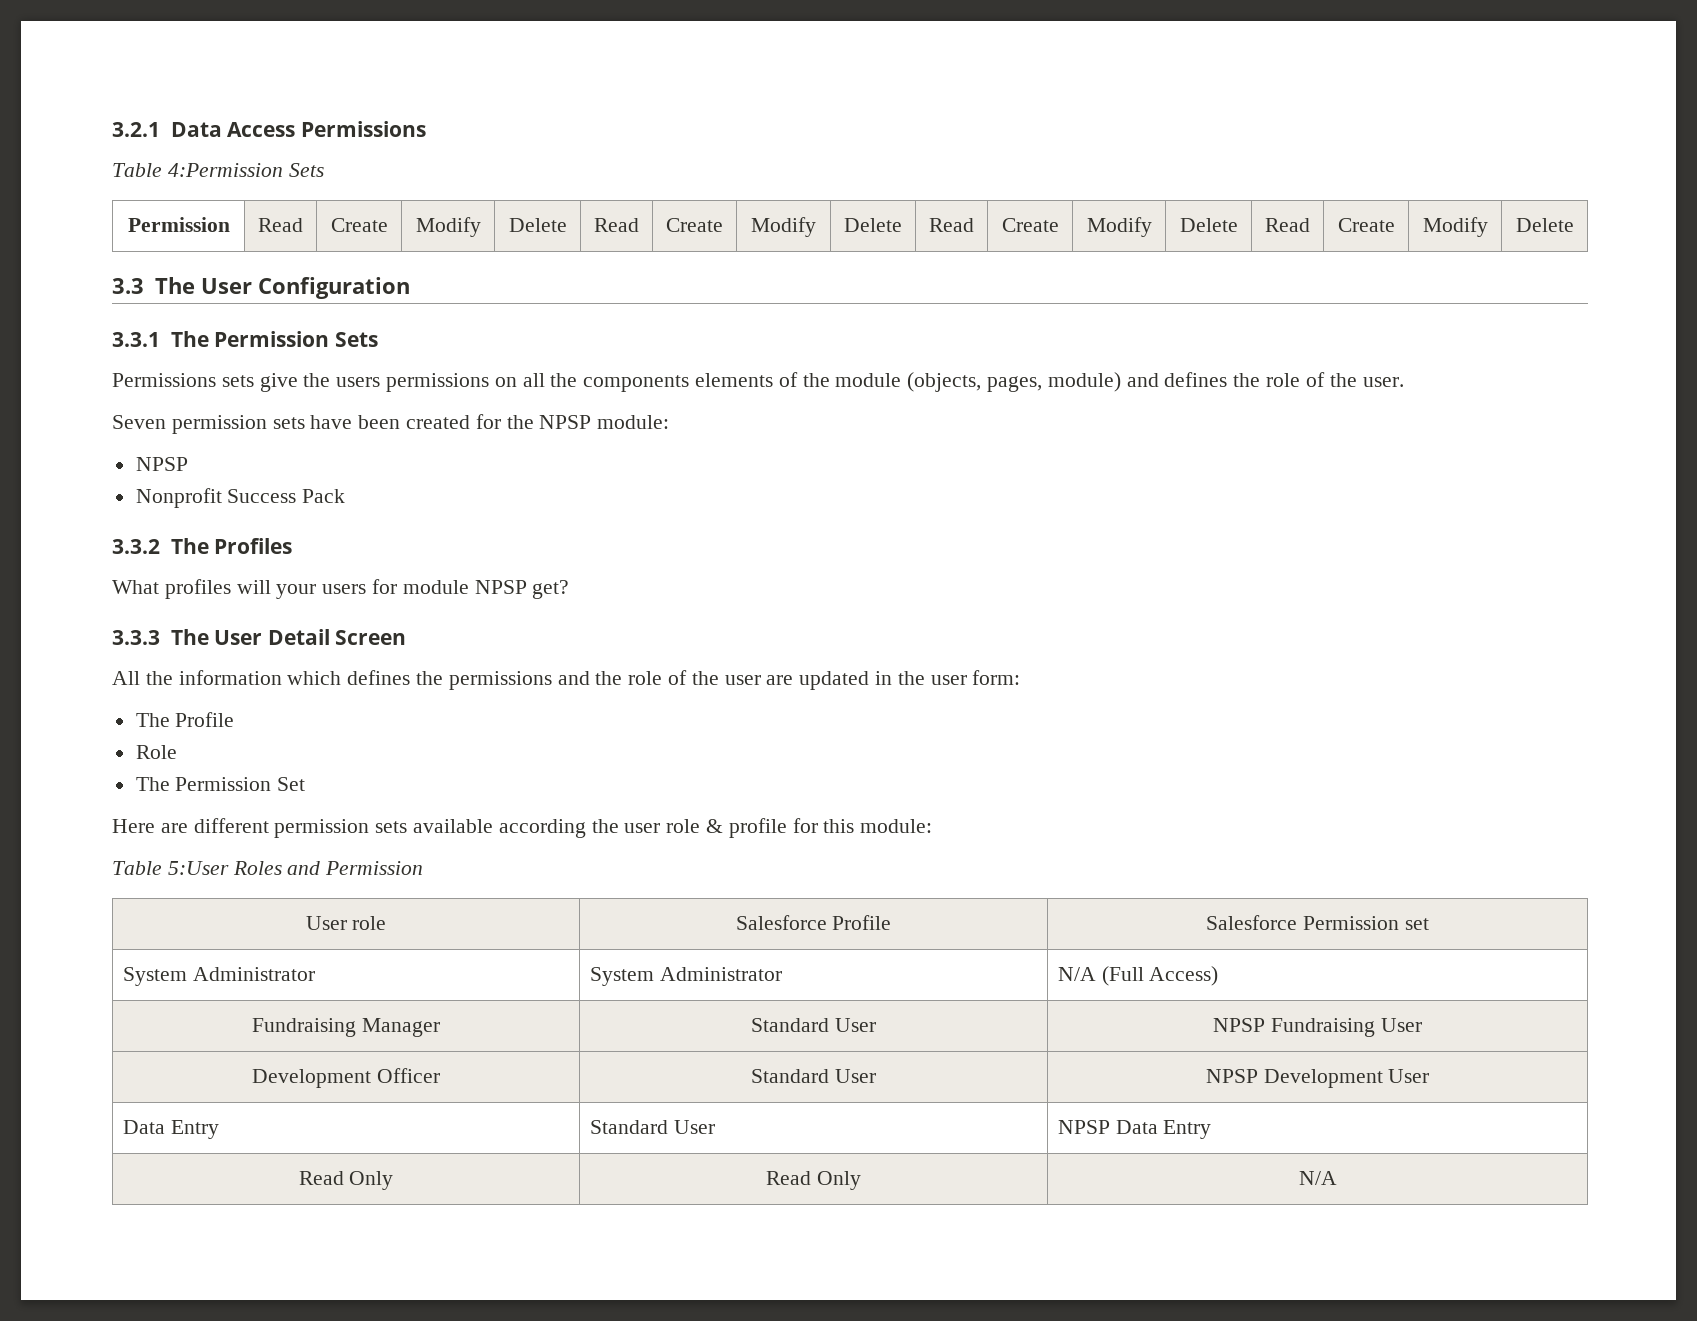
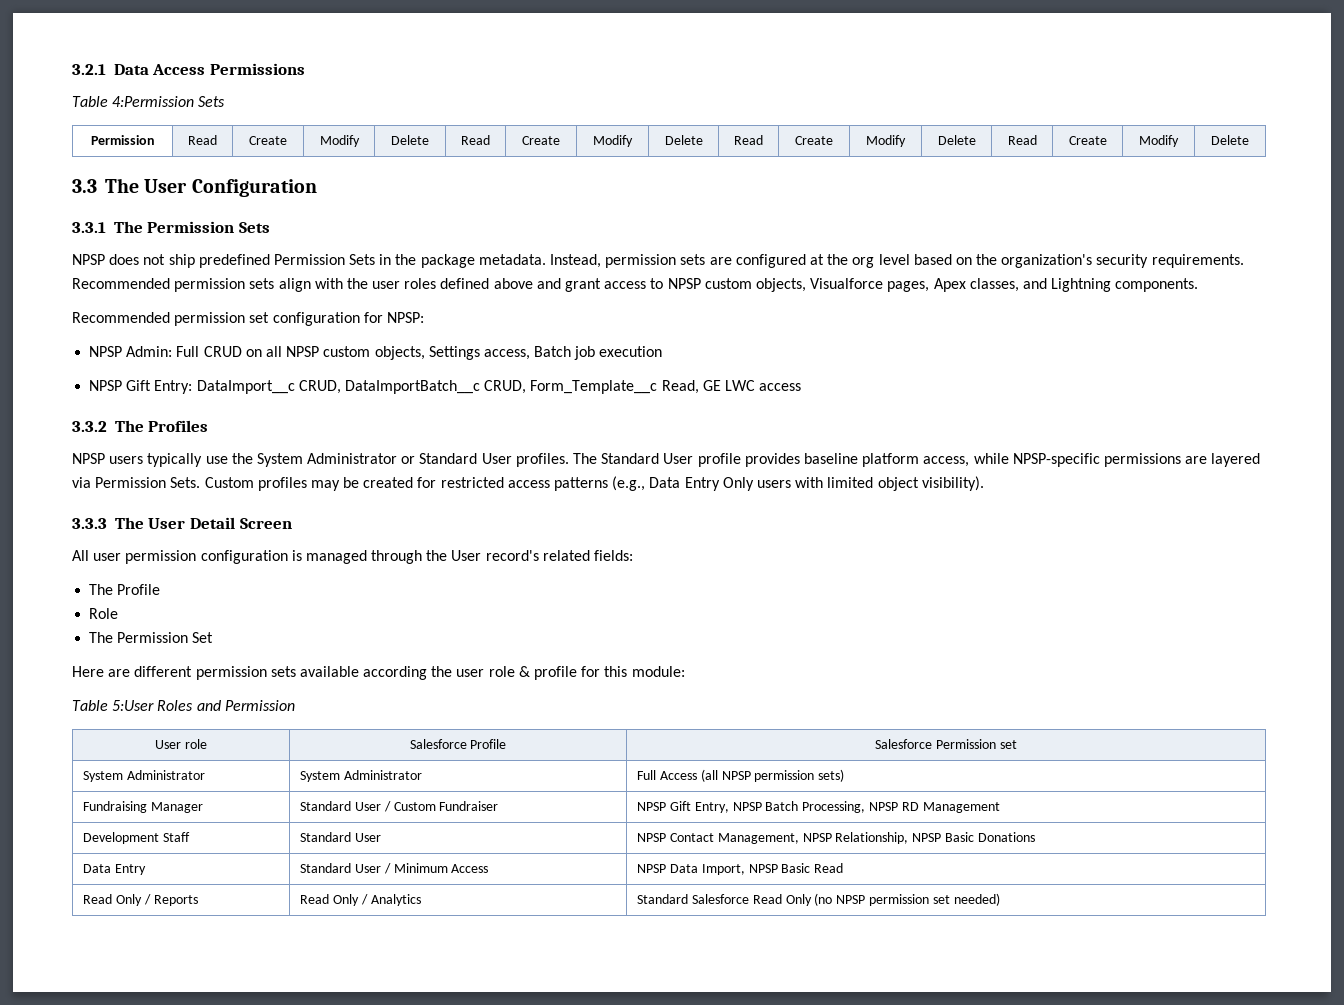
- Permissions sets give the users permissions on all the components elements of the module (objects, pages, module) and defines the role of the user.
- Seven permission sets have been created for the NPSP module:
- NPSP
- Nonprofit Success Pack
+ NPSP does not ship predefined Permission Sets in the package metadata. Instead, permission sets are configured at the org level based on the organization's security requirements. Recommended permission sets align with the user roles defined above and grant access to NPSP custom objects, Visualforce pages, Apex classes, and Lightning components.
+ Recommended permission set configuration for NPSP:
+ NPSP Admin: Full CRUD on all NPSP custom objects, Settings access, Batch job execution
+ NPSP Gift Entry: DataImport__c CRUD, DataImportBatch__c CRUD, Form_Template__c Read, GE LWC access
  3.3.2 The Profiles
- What profiles will your users for module NPSP get?
+ NPSP users typically use the System Administrator or Standard User profiles. The Standard User profile provides baseline platform access, while NPSP-specific permissions are layered via Permission Sets. Custom profiles may be created for restricted access patterns (e.g., Data Entry Only users with limited object visibility).
- All the information which defines the permissions and the role of the user are updated in the user form:
+ All user permission configuration is managed through the User record's related fields:
- System Administrator | System Administrator | N/A (Full Access)
- Fundraising Manager | Standard User | NPSP Fundraising User
- Development Officer | Standard User | NPSP Development User
+ System Administrator | System Administrator | Full Access (all NPSP permission sets)
+ Fundraising Manager | Standard User / Custom Fundraiser | NPSP Gift Entry, NPSP Batch Processing, NPSP RD Management
+ Development Staff | Standard User | NPSP Contact Management, NPSP Relationship, NPSP Basic Donations
- Data Entry | Standard User | NPSP Data Entry
- Read Only | Read Only | N/A
+ Data Entry | Standard User / Minimum Access | NPSP Data Import, NPSP Basic Read
+ Read Only / Reports | Read Only / Analytics | Standard Salesforce Read Only (no NPSP permission set needed)

